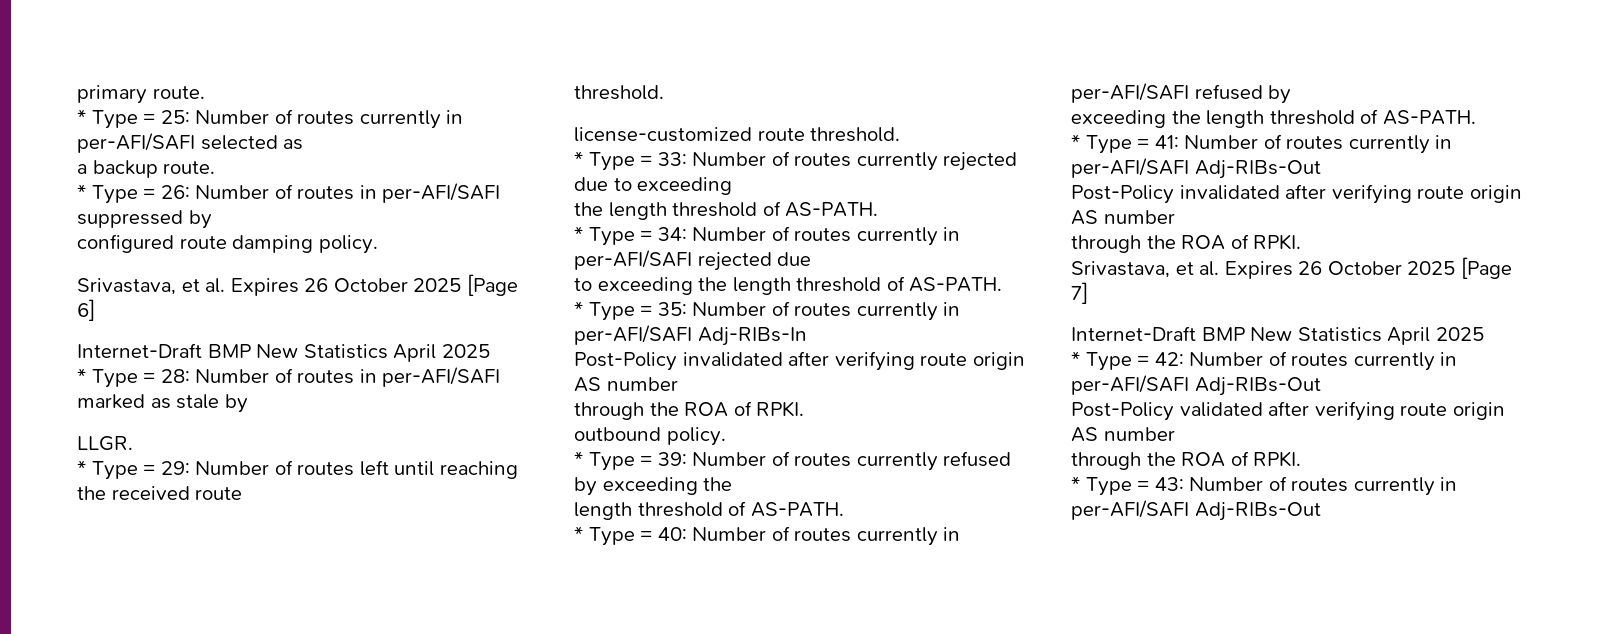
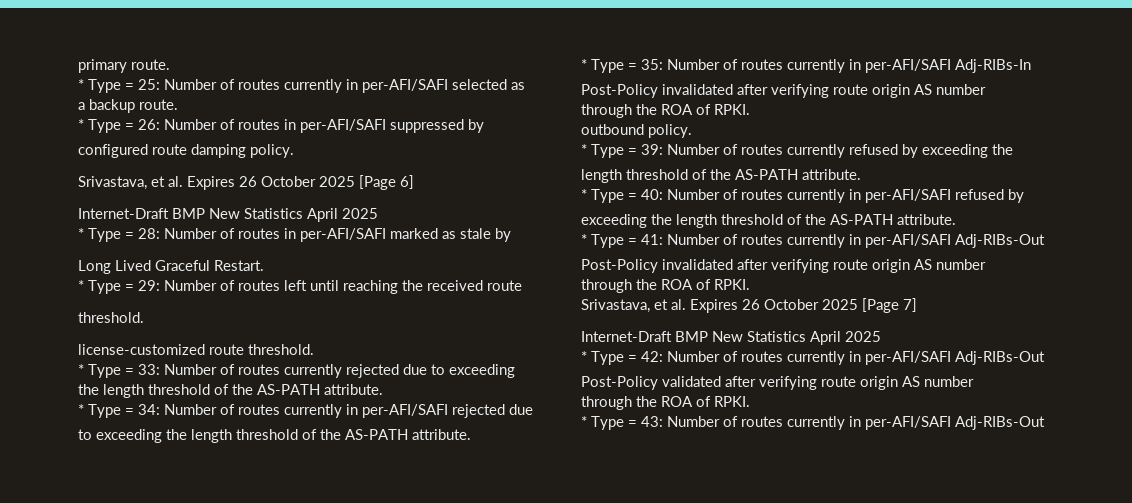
- LLGR.
+ Long Lived Graceful Restart.
  * Type = 33: Number of routes currently rejected due to exceeding
- the length threshold of AS-PATH.
+ the length threshold of the AS-PATH attribute.
- to exceeding the length threshold of AS-PATH.
+ to exceeding the length threshold of the AS-PATH attribute.
  * Type = 39: Number of routes currently refused by exceeding the
- length threshold of AS-PATH.
+ length threshold of the AS-PATH attribute.
  * Type = 40: Number of routes currently in per-AFI/SAFI refused by
- exceeding the length threshold of AS-PATH.
+ exceeding the length threshold of the AS-PATH attribute.

